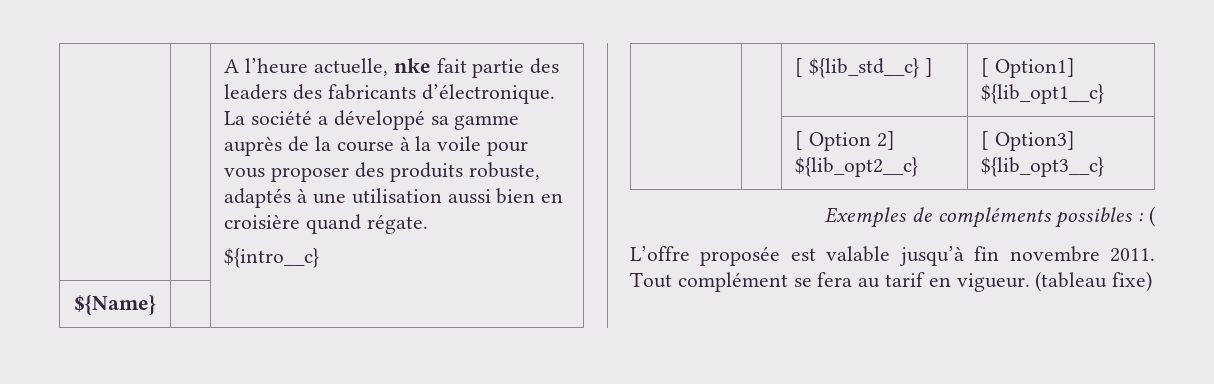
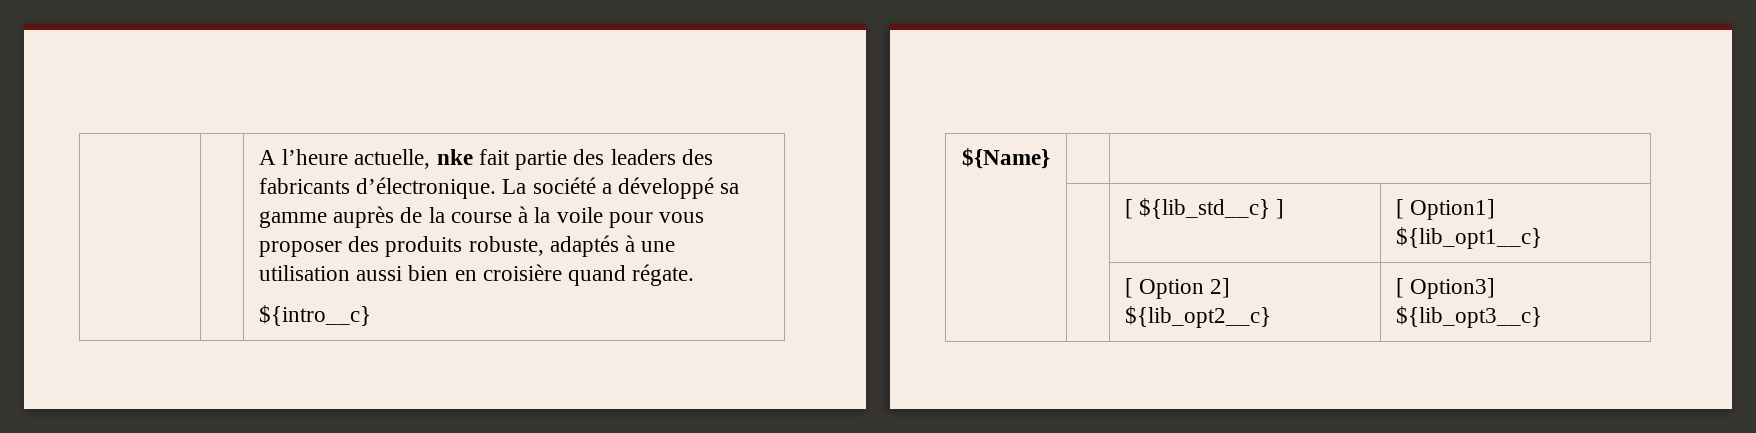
- Exemples de compléments possibles : (
- L’offre proposée est valable jusqu’à fin novembre 2011. Tout complément se fera au tarif en vigueur. (tableau fixe)

